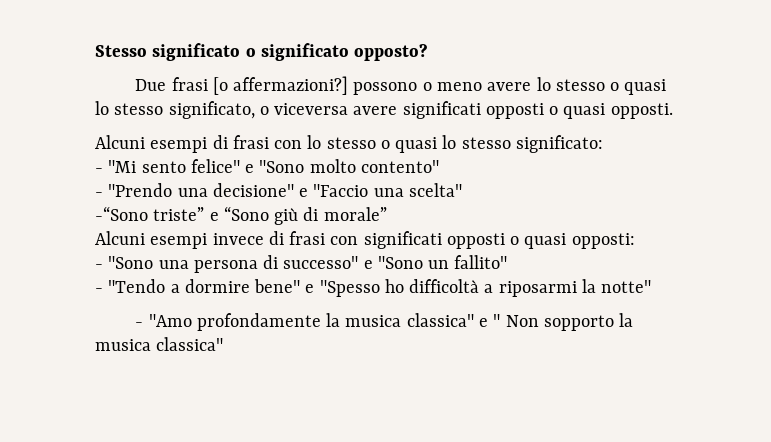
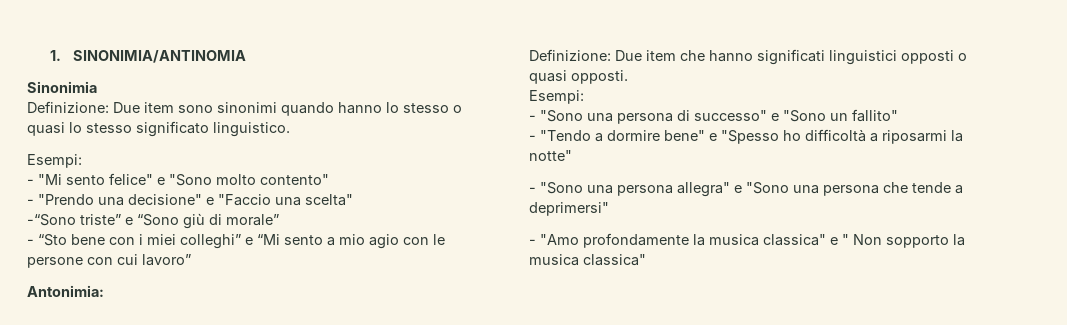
- Stesso significato o significato opposto?
- Due frasi [o affermazioni?] possono o meno avere lo stesso o quasi lo stesso significato, o viceversa avere significati opposti o quasi opposti.
- Alcuni esempi di frasi con lo stesso o quasi lo stesso significato:
+ 1. SINONIMIA/ANTINOMIA
+ Sinonimia
+ Definizione: Due item sono sinonimi quando hanno lo stesso o quasi lo stesso significato linguistico.
+ Esempi:
- Alcuni esempi invece di frasi con significati opposti o quasi opposti:
+ - “Sto bene con i miei colleghi” e “Mi sento a mio agio con le persone con cui lavoro”
+ Antonimia:
+ Definizione: Due item che hanno significati linguistici opposti o quasi opposti.
+ Esempi:
+ - "Sono una persona allegra" e "Sono una persona che tende a deprimersi"

